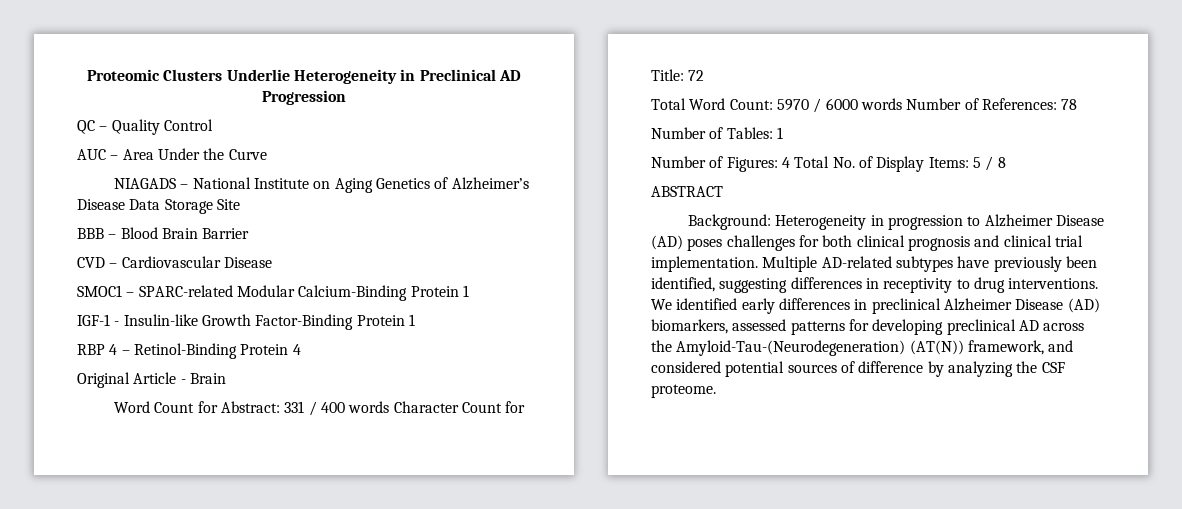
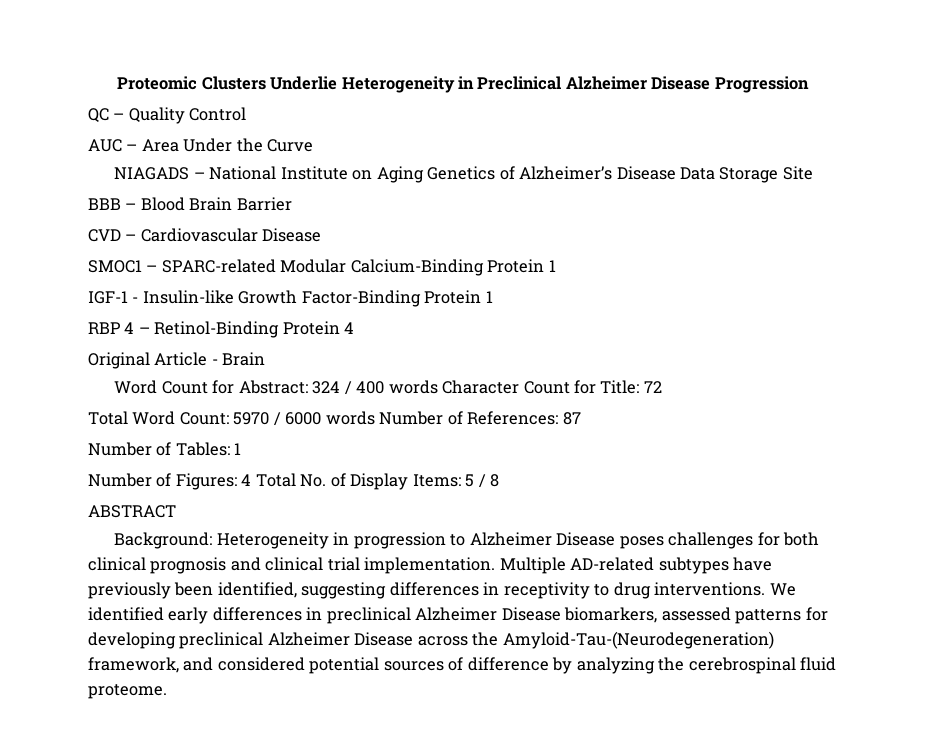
- Proteomic Clusters Underlie Heterogeneity in Preclinical AD Progression
+ Proteomic Clusters Underlie Heterogeneity in Preclinical Alzheimer Disease Progression
- Word Count for Abstract: 331 / 400 words Character Count for Title: 72
+ Word Count for Abstract: 324 / 400 words Character Count for Title: 72
- Total Word Count: 5970 / 6000 words Number of References: 78
+ Total Word Count: 5970 / 6000 words Number of References: 87
- Background: Heterogeneity in progression to Alzheimer Disease (AD) poses challenges for both clinical prognosis and clinical trial implementation.
+ Background: Heterogeneity in progression to Alzheimer Disease poses challenges for both clinical prognosis and clinical trial implementation.
- We identified early differences in preclinical Alzheimer Disease (AD) biomarkers, assessed patterns for developing preclinical AD across the Amyloid-Tau-(Neurodegeneration) (AT(N)) framework, and considered potential sources of difference by analyzing the CSF proteome.
+ We identified early differences in preclinical Alzheimer Disease biomarkers, assessed patterns for developing preclinical Alzheimer Disease across the Amyloid-Tau-(Neurodegeneration) framework, and considered potential sources of difference by analyzing the cerebrospinal fluid proteome.

